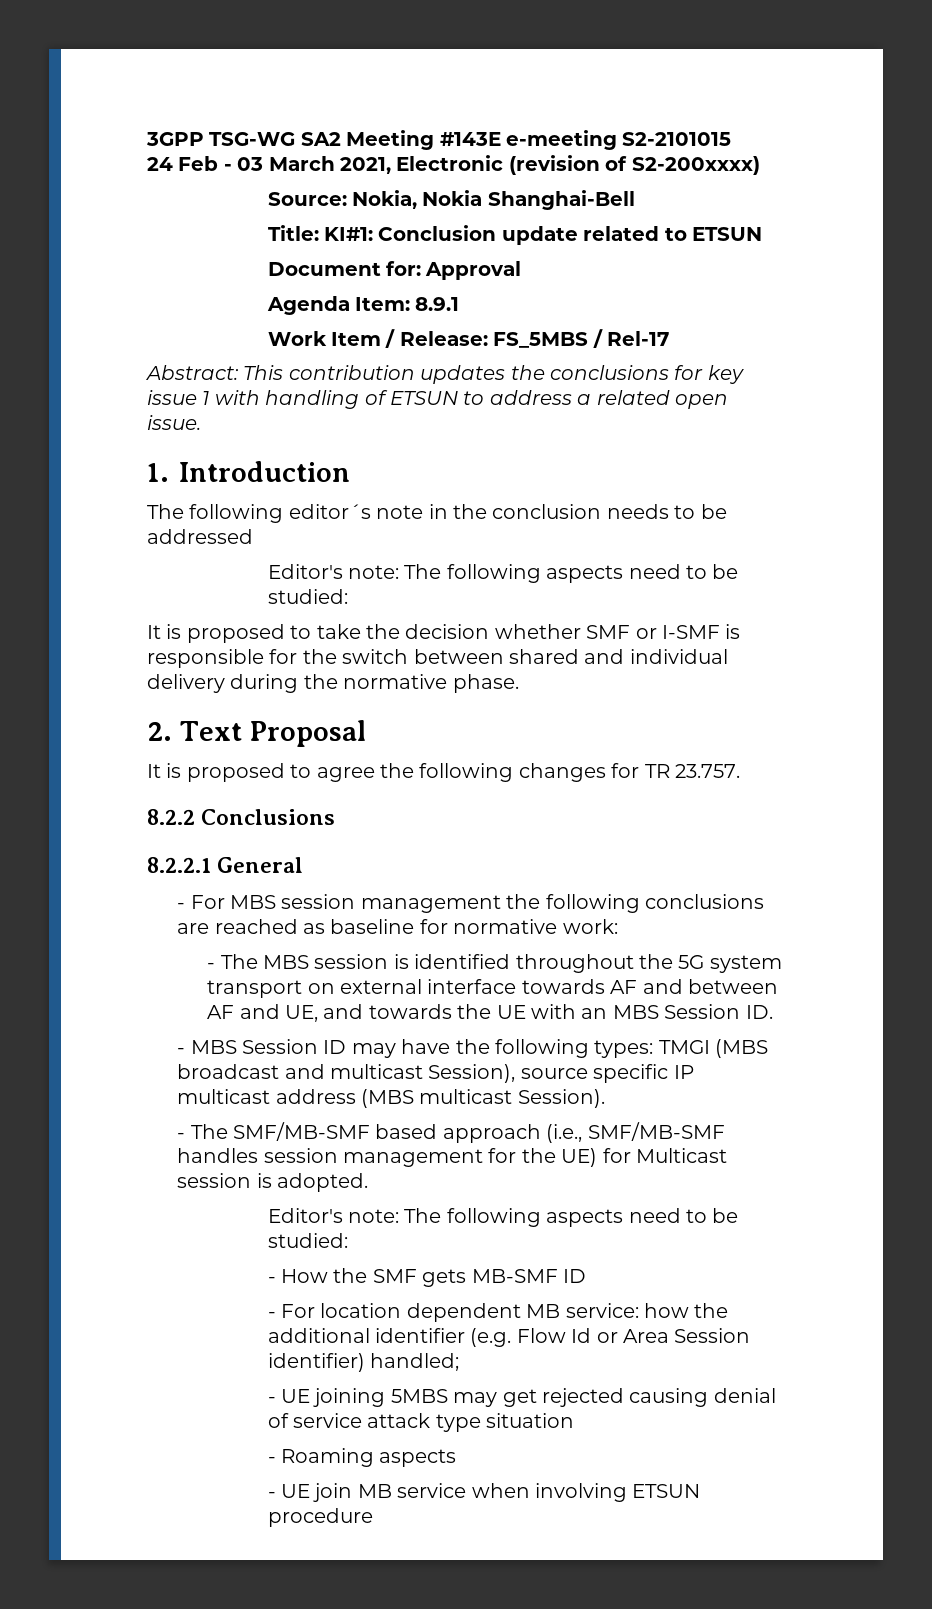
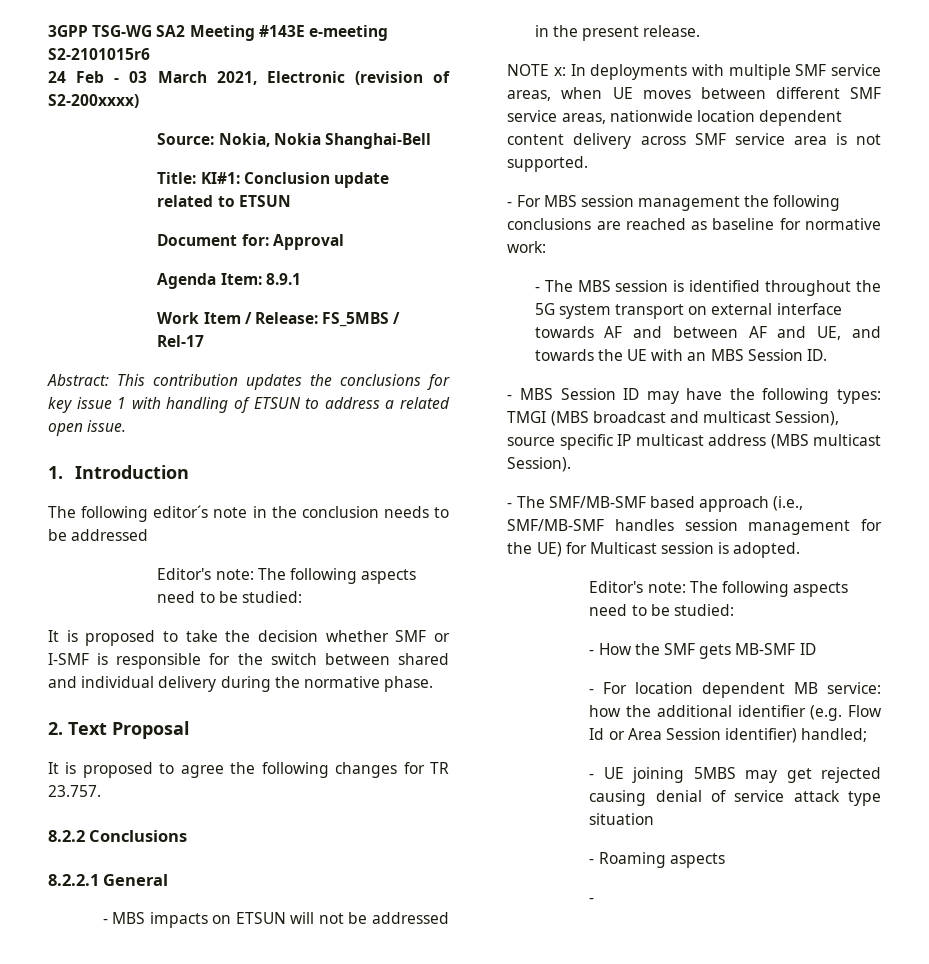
- 3GPP TSG-WG SA2 Meeting #143E e-meeting S2-2101015
+ 3GPP TSG-WG SA2 Meeting #143E e-meeting S2-2101015r6
+ - MBS impacts on ETSUN will not be addressed in the present release.
+ NOTE x: In deployments with multiple SMF service areas, when UE moves between different SMF service areas, nationwide location dependent content delivery across SMF service area is not supported.
  - Roaming aspects
- - UE join MB service when involving ETSUN procedure
+ -

